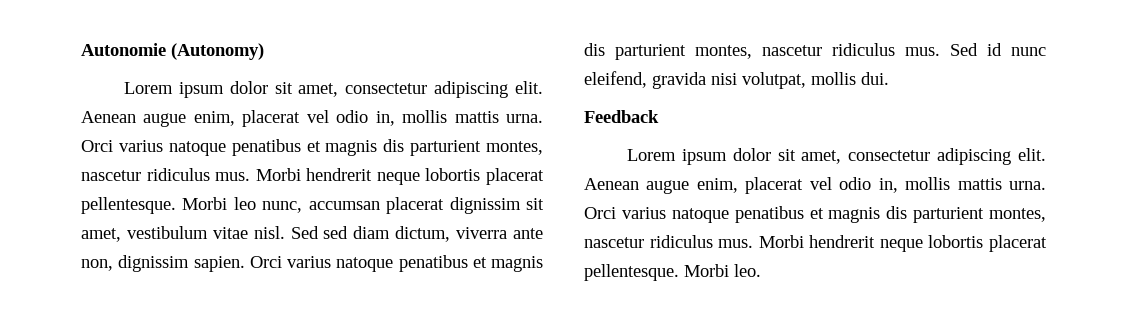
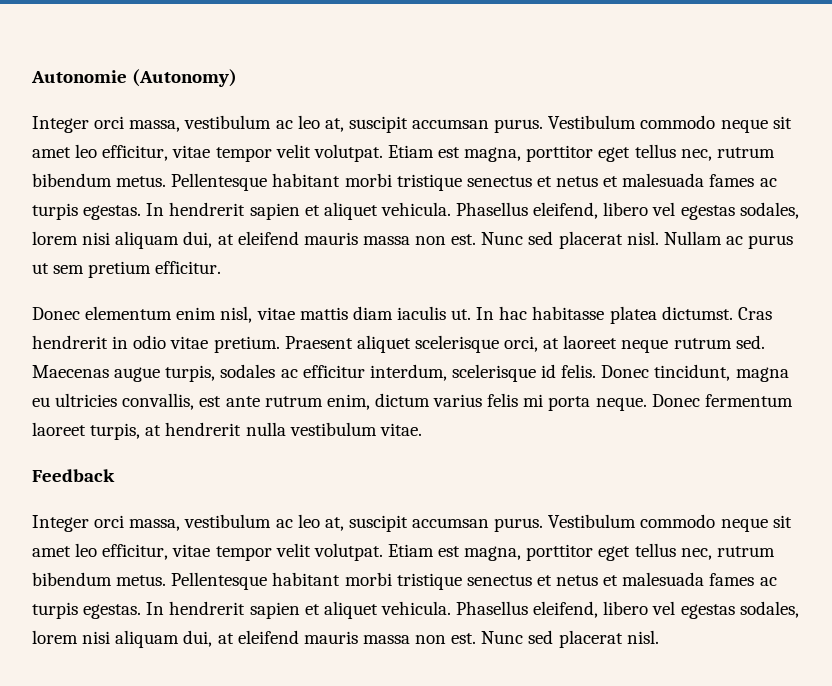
- Lorem ipsum dolor sit amet, consectetur adipiscing elit. Aenean augue enim, placerat vel odio in, mollis mattis urna. Orci varius natoque penatibus et magnis dis parturient montes, nascetur ridiculus mus. Morbi hendrerit neque lobortis placerat pellentesque. Morbi leo nunc, accumsan placerat dignissim sit amet, vestibulum vitae nisl. Sed sed diam dictum, viverra ante non, dignissim sapien. Orci varius natoque penatibus et magnis dis parturient montes, nascetur ridiculus mus. Sed id nunc eleifend, gravida nisi volutpat, mollis dui.
+ Integer orci massa, vestibulum ac leo at, suscipit accumsan purus. Vestibulum commodo neque sit amet leo efficitur, vitae tempor velit volutpat. Etiam est magna, porttitor eget tellus nec, rutrum bibendum metus. Pellentesque habitant morbi tristique senectus et netus et malesuada fames ac turpis egestas. In hendrerit sapien et aliquet vehicula. Phasellus eleifend, libero vel egestas sodales, lorem nisi aliquam dui, at eleifend mauris massa non est. Nunc sed placerat nisl. Nullam ac purus ut sem pretium efficitur.
+ Donec elementum enim nisl, vitae mattis diam iaculis ut. In hac habitasse platea dictumst. Cras hendrerit in odio vitae pretium. Praesent aliquet scelerisque orci, at laoreet neque rutrum sed. Maecenas augue turpis, sodales ac efficitur interdum, scelerisque id felis. Donec tincidunt, magna eu ultricies convallis, est ante rutrum enim, dictum varius felis mi porta neque. Donec fermentum laoreet turpis, at hendrerit nulla vestibulum vitae.
  Feedback
- Lorem ipsum dolor sit amet, consectetur adipiscing elit. Aenean augue enim, placerat vel odio in, mollis mattis urna. Orci varius natoque penatibus et magnis dis parturient montes, nascetur ridiculus mus. Morbi hendrerit neque lobortis placerat pellentesque. Morbi leo.
+ Integer orci massa, vestibulum ac leo at, suscipit accumsan purus. Vestibulum commodo neque sit amet leo efficitur, vitae tempor velit volutpat. Etiam est magna, porttitor eget tellus nec, rutrum bibendum metus. Pellentesque habitant morbi tristique senectus et netus et malesuada fames ac turpis egestas. In hendrerit sapien et aliquet vehicula. Phasellus eleifend, libero vel egestas sodales, lorem nisi aliquam dui, at eleifend mauris massa non est. Nunc sed placerat nisl.

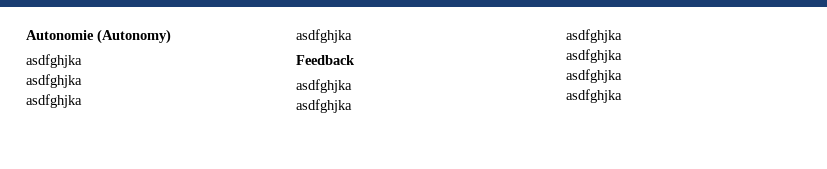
  Autonomie (Autonomy)
- Integer orci massa, vestibulum ac leo at, suscipit accumsan purus. Vestibulum commodo neque sit amet leo efficitur, vitae tempor velit volutpat. Etiam est magna, porttitor eget tellus nec, rutrum bibendum metus. Pellentesque habitant morbi tristique senectus et netus et malesuada fames ac turpis egestas. In hendrerit sapien et aliquet vehicula. Phasellus eleifend, libero vel egestas sodales, lorem nisi aliquam dui, at eleifend mauris massa non est. Nunc sed placerat nisl. Nullam ac purus ut sem pretium efficitur.
- Donec elementum enim nisl, vitae mattis diam iaculis ut. In hac habitasse platea dictumst. Cras hendrerit in odio vitae pretium. Praesent aliquet scelerisque orci, at laoreet neque rutrum sed. Maecenas augue turpis, sodales ac efficitur interdum, scelerisque id felis. Donec tincidunt, magna eu ultricies convallis, est ante rutrum enim, dictum varius felis mi porta neque. Donec fermentum laoreet turpis, at hendrerit nulla vestibulum vitae.
+ asdfghjka
+ asdfghjka
+ asdfghjka
+ asdfghjka
  Feedback
- Integer orci massa, vestibulum ac leo at, suscipit accumsan purus. Vestibulum commodo neque sit amet leo efficitur, vitae tempor velit volutpat. Etiam est magna, porttitor eget tellus nec, rutrum bibendum metus. Pellentesque habitant morbi tristique senectus et netus et malesuada fames ac turpis egestas. In hendrerit sapien et aliquet vehicula. Phasellus eleifend, libero vel egestas sodales, lorem nisi aliquam dui, at eleifend mauris massa non est. Nunc sed placerat nisl.
+ asdfghjka
+ asdfghjka
+ asdfghjka
+ asdfghjka
+ asdfghjka
+ asdfghjka

